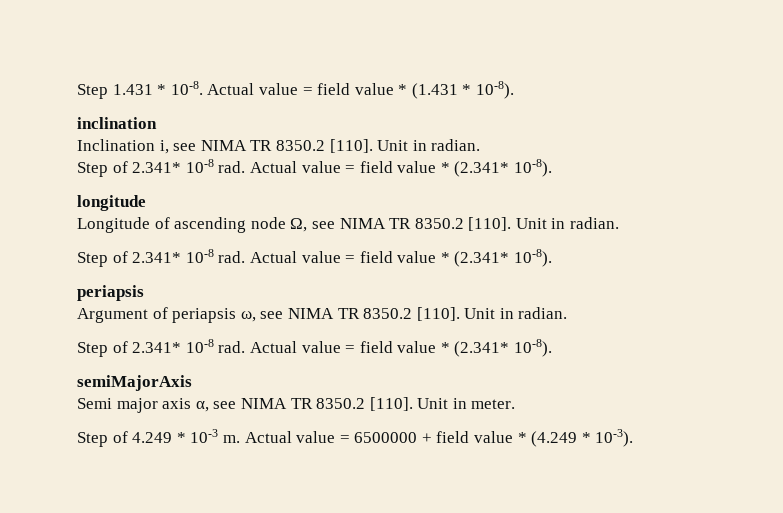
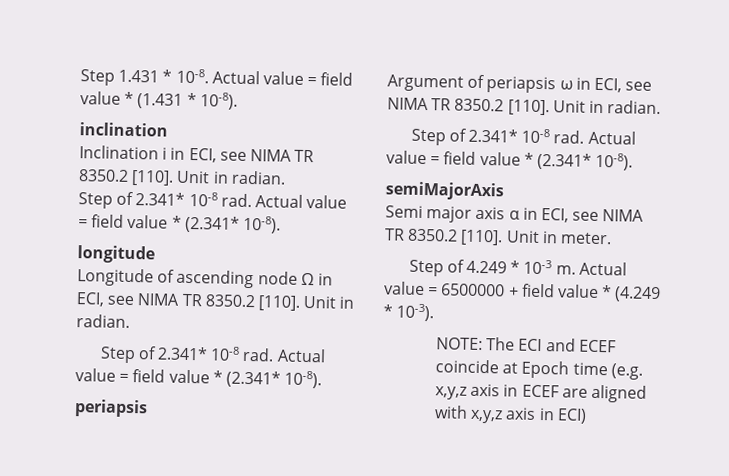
- Inclination i, see NIMA TR 8350.2 [110].
+ Inclination i in ECI, see NIMA TR 8350.2 [110].
- Longitude of ascending node Ω, see NIMA TR 8350.2 [110].
+ Longitude of ascending node Ω in ECI, see NIMA TR 8350.2 [110].
- Argument of periapsis ω, see NIMA TR 8350.2 [110].
+ Argument of periapsis ω in ECI, see NIMA TR 8350.2 [110].
- Semi major axis α, see NIMA TR 8350.2 [110].
+ Semi major axis α in ECI, see NIMA TR 8350.2 [110].
+ NOTE: The ECI and ECEF coincide at Epoch time (e.g. x,y,z axis in ECEF are aligned with x,y,z axis in ECI)

